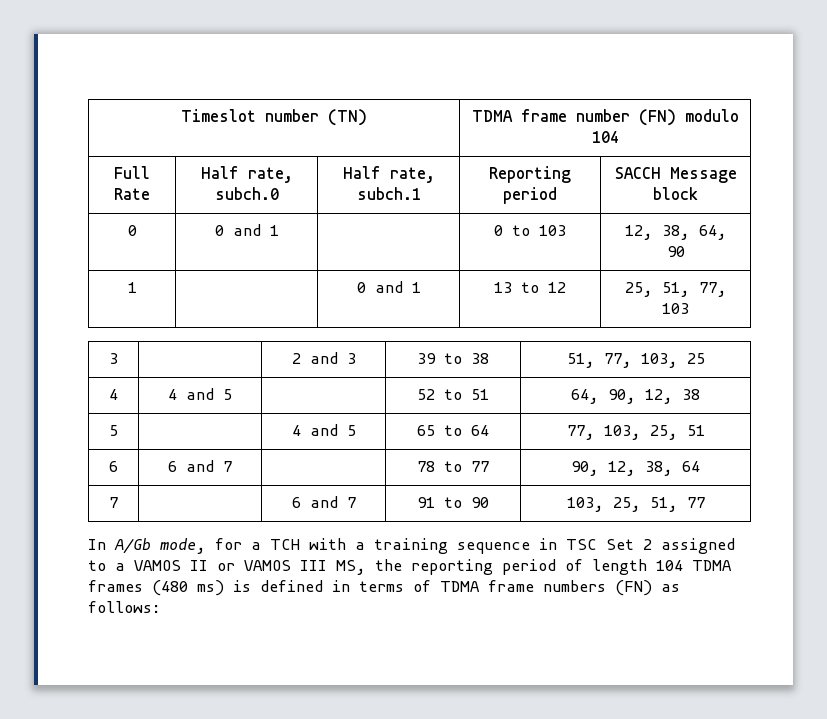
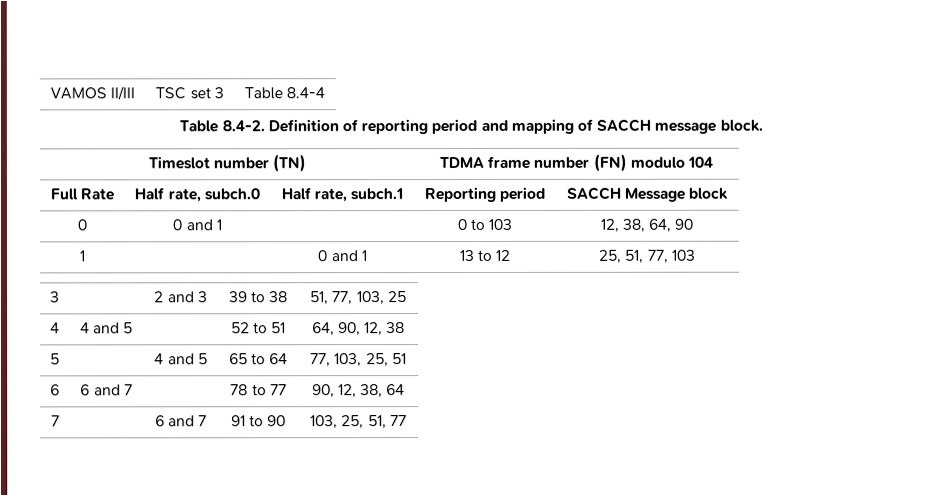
+ VAMOS II/III | TSC set 3 | Table 8.4-4
+ Table 8.4-2. Definition of reporting period and mapping of SACCH message block.
- In A/Gb mode, for a TCH with a training sequence in TSC Set 2 assigned to a VAMOS II or VAMOS III MS, the reporting period of length 104 TDMA frames (480 ms) is defined in terms of TDMA frame numbers (FN) as follows:

